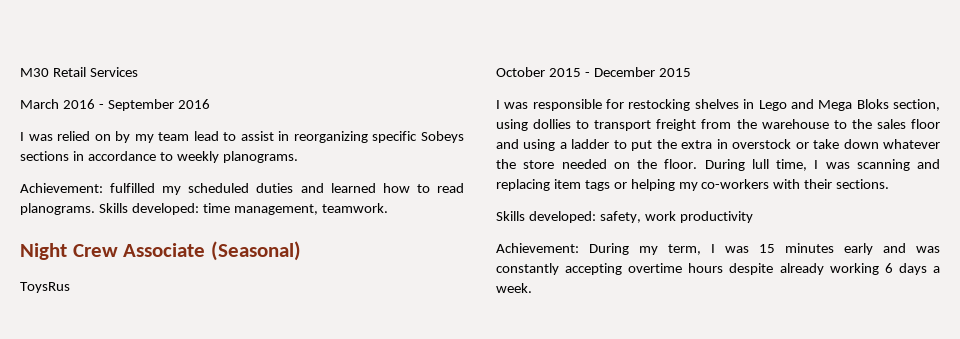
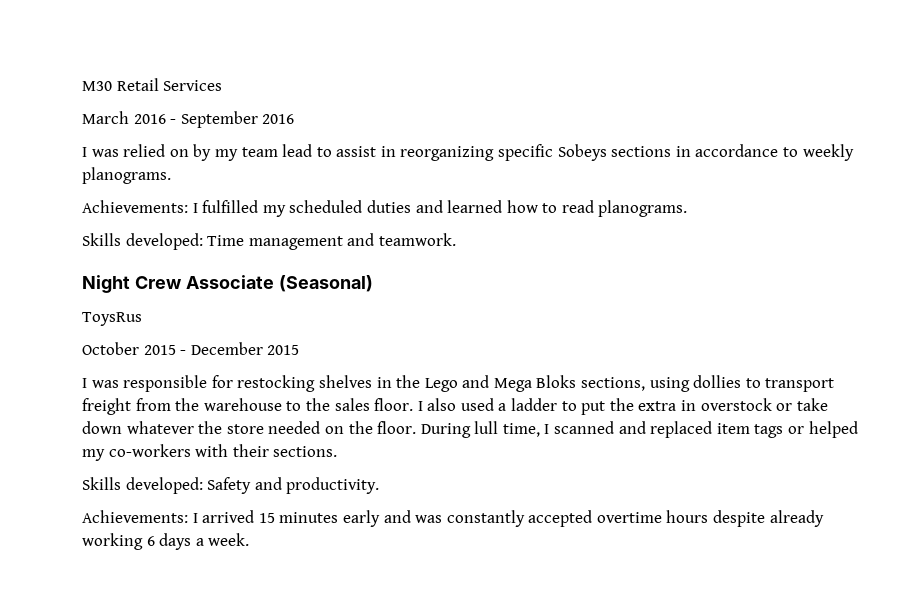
- Achievement: fulfilled my scheduled duties and learned how to read planograms. Skills developed: time management, teamwork.
+ Achievements: I fulfilled my scheduled duties and learned how to read planograms.
+ Skills developed: Time management and teamwork.
- I was responsible for restocking shelves in Lego and Mega Bloks section, using dollies to transport freight from the warehouse to the sales floor and using a ladder to put the extra in overstock or take down whatever the store needed on the floor.
+ I was responsible for restocking shelves in the Lego and Mega Bloks sections, using dollies to transport freight from the warehouse to the sales floor. I also used a ladder to put the extra in overstock or take down whatever the store needed on the floor.
- During lull time, I was scanning and replacing item tags or helping my co-workers with their sections.
+ During lull time, I scanned and replaced item tags or helped my co-workers with their sections.
- Skills developed: safety, work productivity
- Achievement: During my term, I was 15 minutes early and was constantly accepting overtime hours despite already working 6 days a week.
+ Skills developed: Safety and productivity.
+ Achievements: I arrived 15 minutes early and was constantly accepted overtime hours despite already working 6 days a week.

